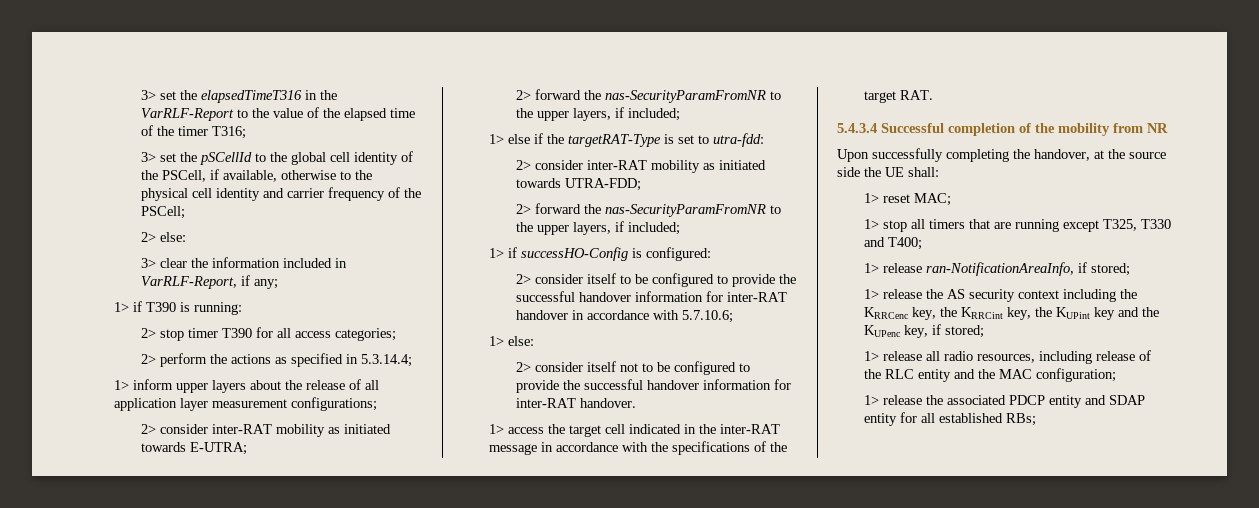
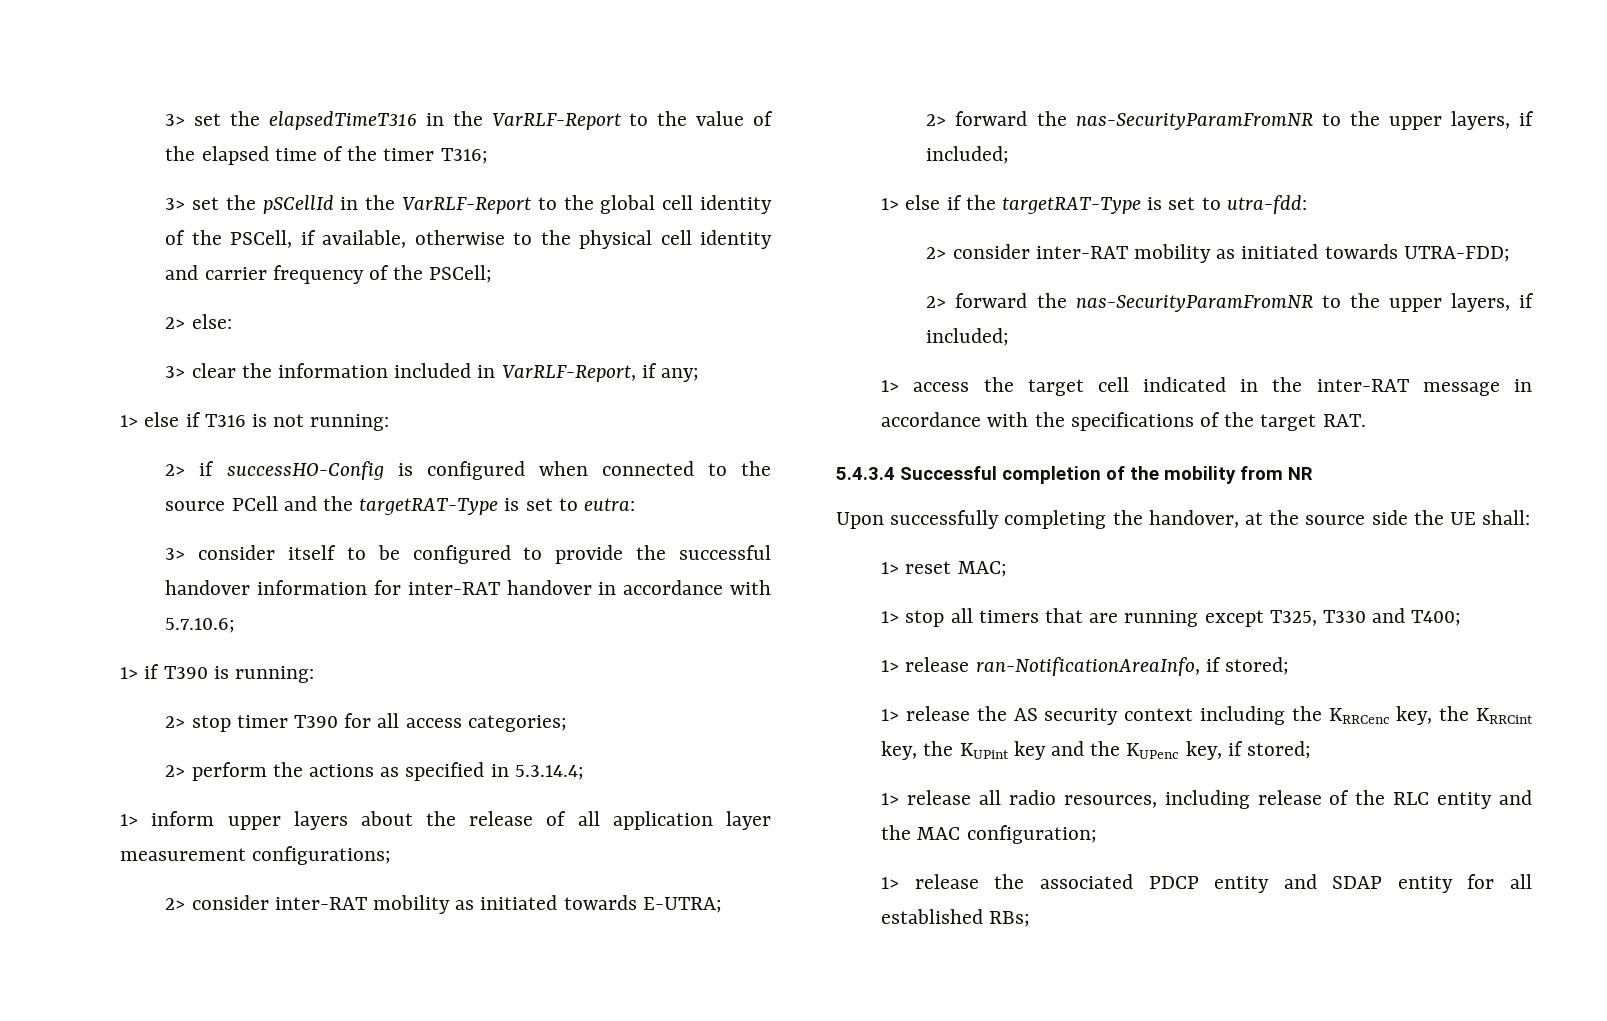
- 3> set the pSCellId to the global cell identity of the PSCell, if available, otherwise to the physical cell identity and carrier frequency of the PSCell;
+ 3> set the pSCellId in the VarRLF-Report to the global cell identity of the PSCell, if available, otherwise to the physical cell identity and carrier frequency of the PSCell;
+ 1> else if T316 is not running:
+ 2> if successHO-Config is configured when connected to the source PCell and the targetRAT-Type is set to eutra:
+ 3> consider itself to be configured to provide the successful handover information for inter-RAT handover in accordance with 5.7.10.6;
- 1> if successHO-Config is configured:
- 2> consider itself to be configured to provide the successful handover information for inter-RAT handover in accordance with 5.7.10.6;
- 1> else:
- 2> consider itself not to be configured to provide the successful handover information for inter-RAT handover.

